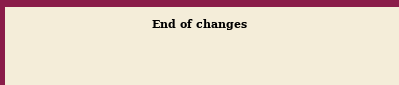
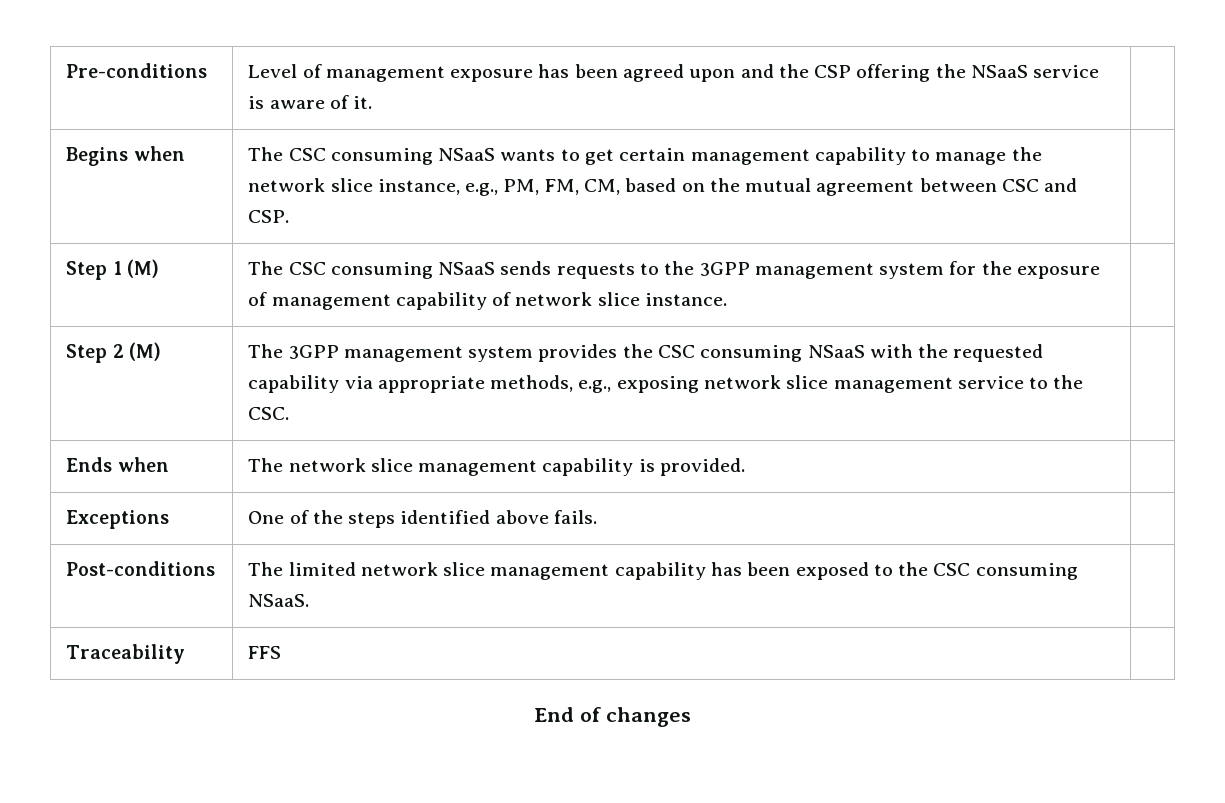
+ Pre-conditions | Level of management exposure has been agreed upon and the CSP offering the NSaaS service is aware of it. |
+ Begins when | The CSC consuming NSaaS wants to get certain management capability to manage the network slice instance, e.g., PM, FM, CM, based on the mutual agreement between CSC and CSP. |
+ Step 1 (M) | The CSC consuming NSaaS sends requests to the 3GPP management system for the exposure of management capability of network slice instance. |
+ Step 2 (M) | The 3GPP management system provides the CSC consuming NSaaS with the requested capability via appropriate methods, e.g., exposing network slice management service to the CSC. |
+ Ends when | The network slice management capability is provided. |
+ Exceptions | One of the steps identified above fails. |
+ Post-conditions | The limited network slice management capability has been exposed to the CSC consuming NSaaS. |
+ Traceability | FFS |

